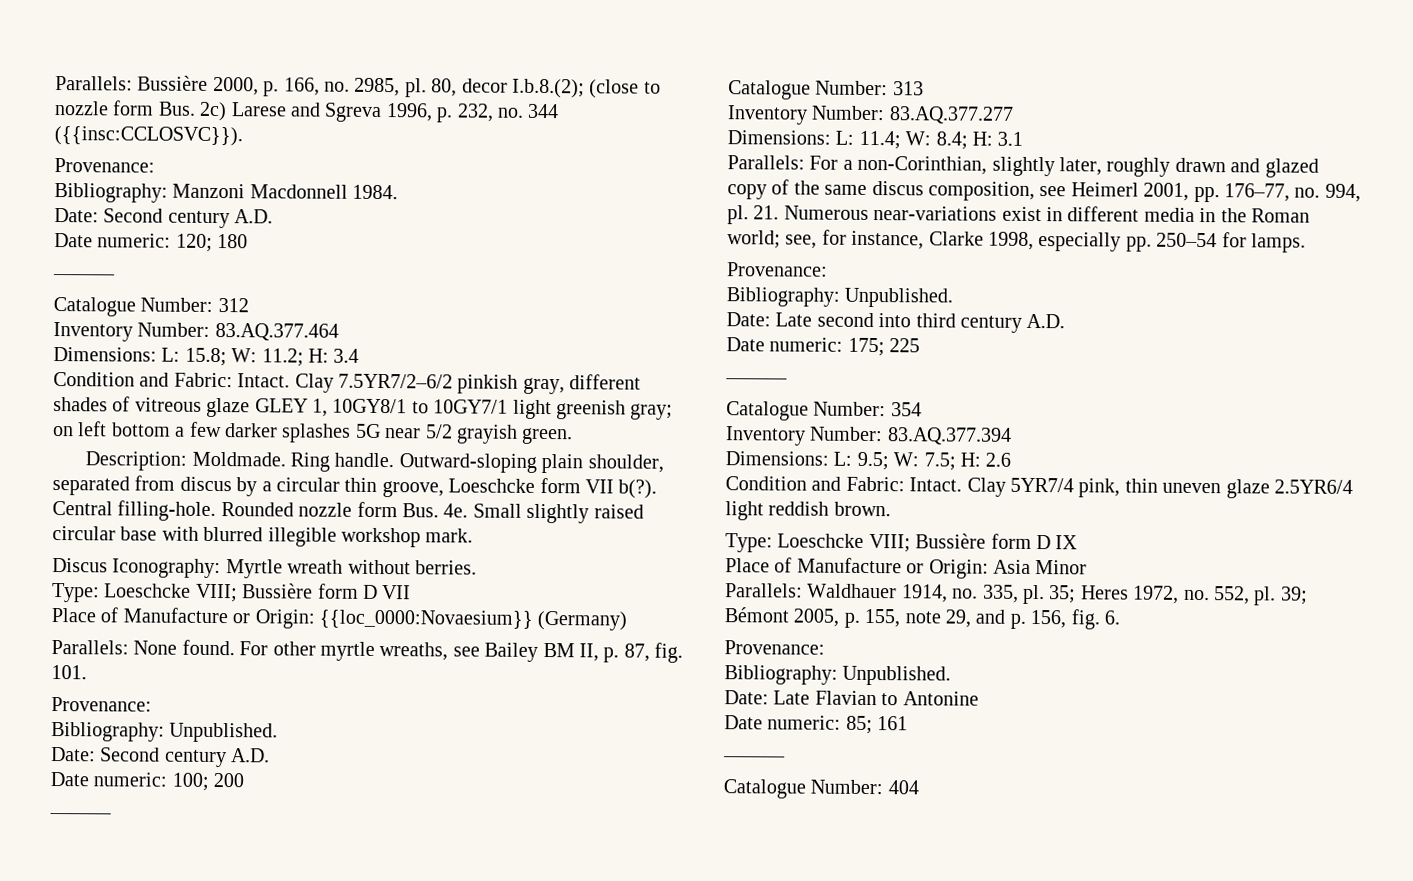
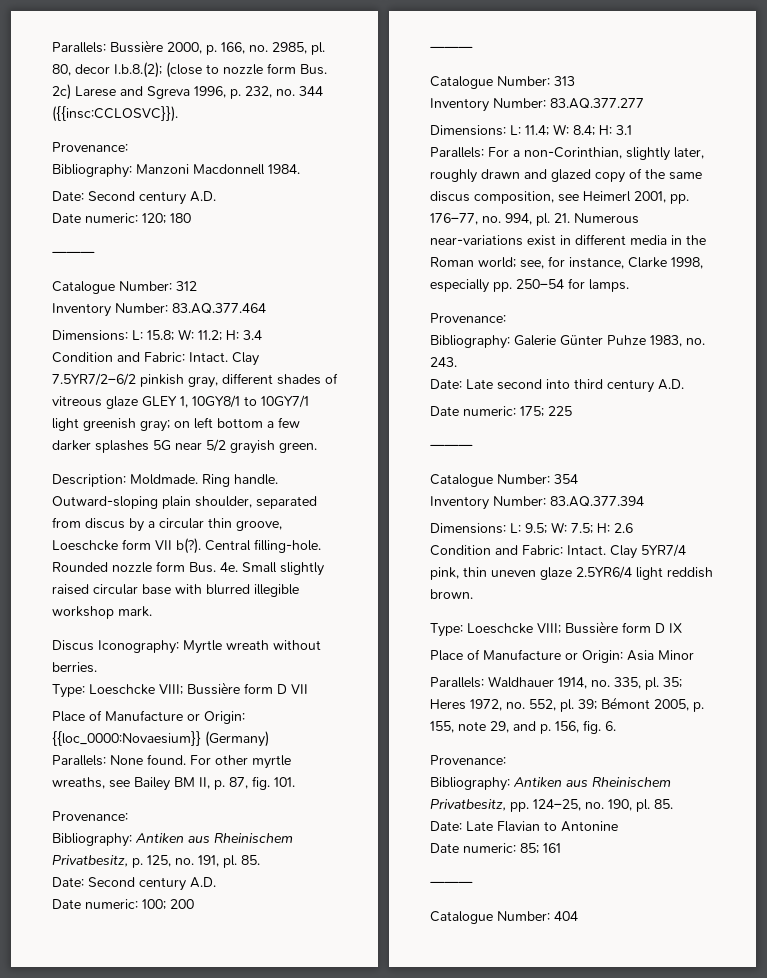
  For other myrtle wreaths, see Bailey BM II, p. 87, fig. 101.
  Provenance:
- Bibliography: Unpublished.
+ Bibliography: Antiken aus Rheinischem Privatbesitz, p. 125, no. 191, pl. 85.
  21. Numerous near-variations exist in different media in the Roman world; see, for instance, Clarke 1998, especially pp. 250–54 for lamps.
  Provenance:
- Bibliography: Unpublished.
+ Bibliography: Galerie Günter Puhze 1983, no. 243.
  39; Bémont 2005, p. 155, note 29, and p. 156, fig. 6.
  Provenance:
- Bibliography: Unpublished.
+ Bibliography: Antiken aus Rheinischem Privatbesitz, pp. 124–25, no. 190, pl. 85.

